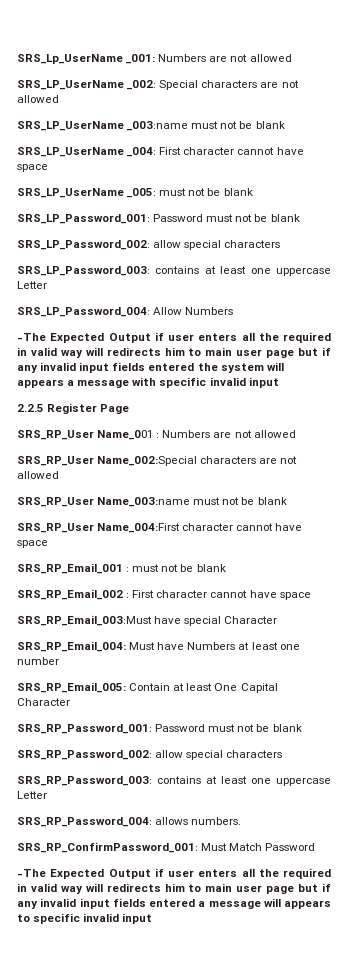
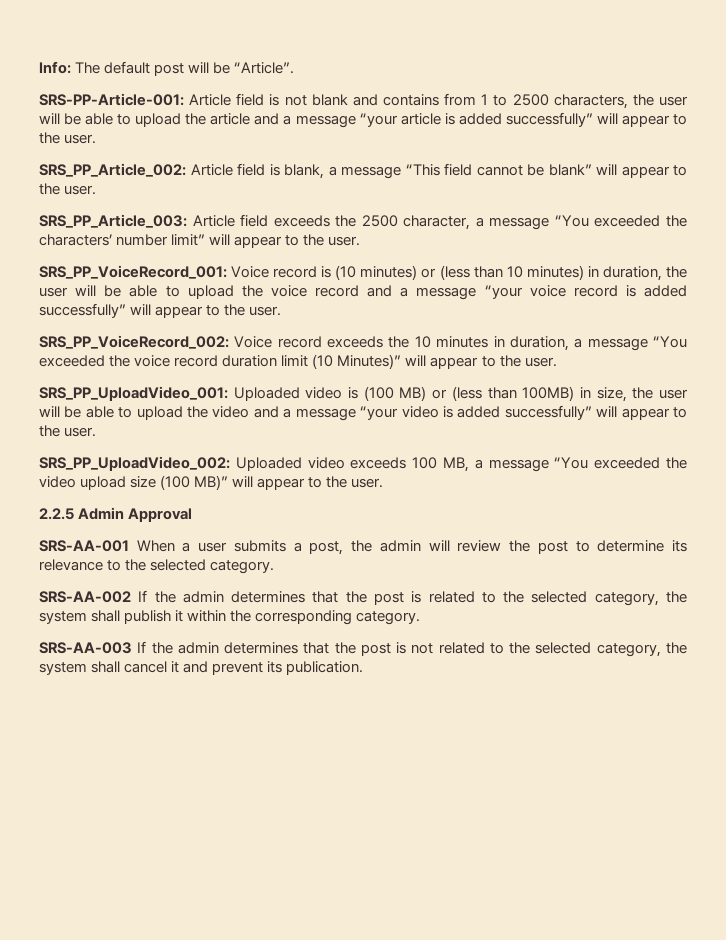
- SRS_Lp_UserName _001: Numbers are not allowed
- SRS_LP_UserName _002: Special characters are not allowed
- SRS_LP_UserName _003:name must not be blank
- SRS_LP_UserName _004: First character cannot have space
- SRS_LP_UserName _005: must not be blank
- SRS_LP_Password_001: Password must not be blank
- SRS_LP_Password_002: allow special characters
- SRS_LP_Password_003: contains at least one uppercase Letter
- SRS_LP_Password_004: Allow Numbers
- -The Expected Output if user enters all the required in valid way will redirects him to main user page but if any invalid input fields entered the system will appears a message with specific invalid input
- 2.2.5 Register Page
- SRS_RP_User Name_001 : Numbers are not allowed
- SRS_RP_User Name_002:Special characters are not allowed
- SRS_RP_User Name_003:name must not be blank
- SRS_RP_User Name_004:First character cannot have space
- SRS_RP_Email_001 : must not be blank
- SRS_RP_Email_002 : First character cannot have space
- SRS_RP_Email_003:Must have special Character
- SRS_RP_Email_004: Must have Numbers at least one number
- SRS_RP_Email_005: Contain at least One Capital Character
- SRS_RP_Password_001: Password must not be blank
- SRS_RP_Password_002: allow special characters
- SRS_RP_Password_003: contains at least one uppercase Letter
- SRS_RP_Password_004: allows numbers.
- SRS_RP_ConfirmPassword_001: Must Match Password
- -The Expected Output if user enters all the required in valid way will redirects him to main user page but if any invalid input fields entered a message will appears to specific invalid input
+ Info: The default post will be “Article”.
+ SRS-PP-Article-001: Article field is not blank and contains from 1 to 2500 characters, the user will be able to upload the article and a message “your article is added successfully” will appear to the user.
+ SRS_PP_Article_002: Article field is blank, a message “This field cannot be blank” will appear to the user.
+ SRS_PP_Article_003: Article field exceeds the 2500 character, a message “You exceeded the characters’ number limit” will appear to the user.
+ SRS_PP_VoiceRecord_001: Voice record is (10 minutes) or (less than 10 minutes) in duration, the user will be able to upload the voice record and a message “your voice record is added successfully” will appear to the user.
+ SRS_PP_VoiceRecord_002: Voice record exceeds the 10 minutes in duration, a message “You exceeded the voice record duration limit (10 Minutes)” will appear to the user.
+ SRS_PP_UploadVideo_001: Uploaded video is (100 MB) or (less than 100MB) in size, the user will be able to upload the video and a message “your video is added successfully” will appear to the user.
+ SRS_PP_UploadVideo_002: Uploaded video exceeds 100 MB, a message “You exceeded the video upload size (100 MB)” will appear to the user.
+ 2.2.5 Admin Approval
+ SRS-AA-001 When a user submits a post, the admin will review the post to determine its relevance to the selected category.
+ SRS-AA-002 If the admin determines that the post is related to the selected category, the system shall publish it within the corresponding category.
+ SRS-AA-003 If the admin determines that the post is not related to the selected category, the system shall cancel it and prevent its publication.

